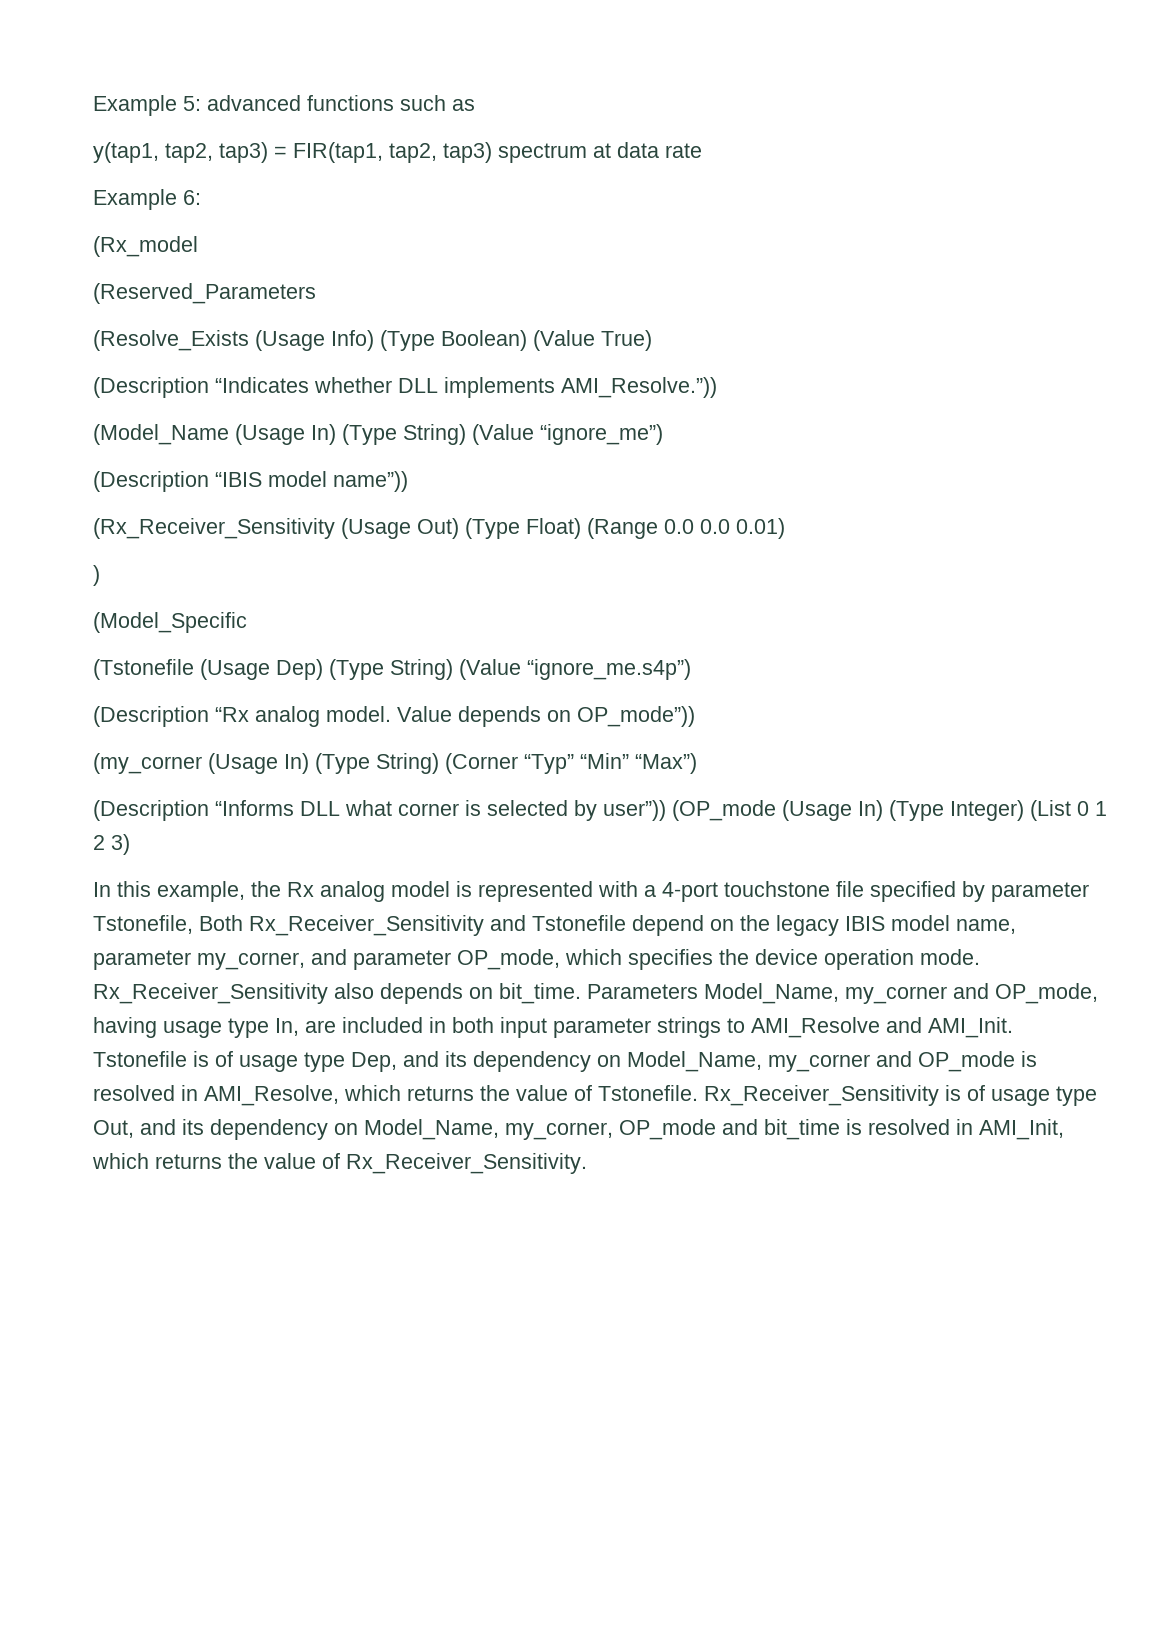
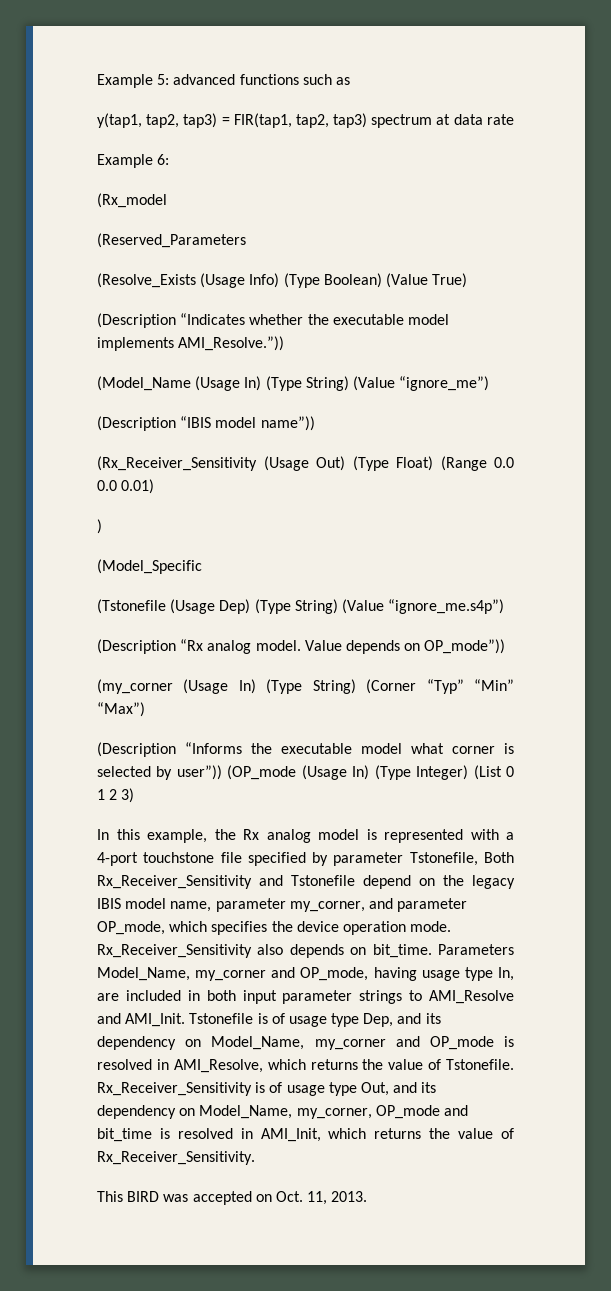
- (Description “Indicates whether DLL implements AMI_Resolve.”))
+ (Description “Indicates whether the executable model implements AMI_Resolve.”))
- (Description “Informs DLL what corner is selected by user”)) (OP_mode (Usage In) (Type Integer) (List 0 1 2 3)
+ (Description “Informs the executable model what corner is selected by user”)) (OP_mode (Usage In) (Type Integer) (List 0 1 2 3)
+ This BIRD was accepted on Oct. 11, 2013.

